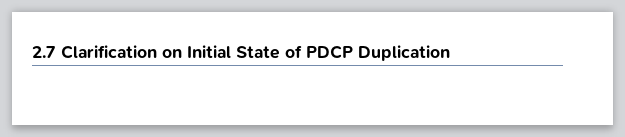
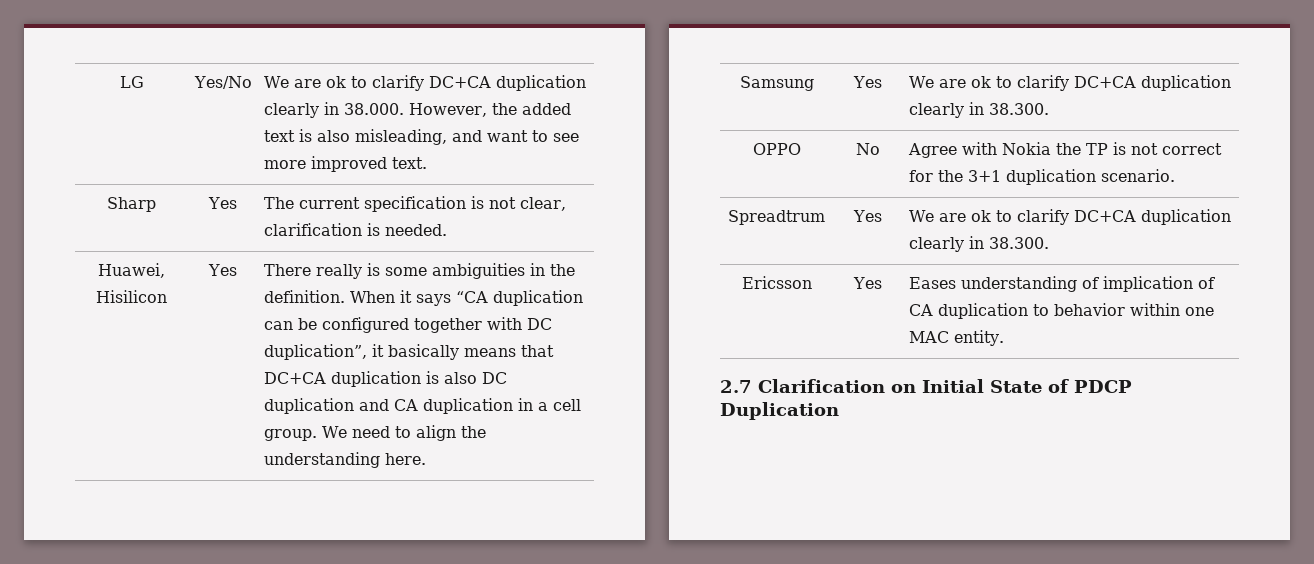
+ LG | Yes/No | We are ok to clarify DC+CA duplication clearly in 38.000. However, the added text is also misleading, and want to see more improved text.
+ Sharp | Yes | The current specification is not clear, clarification is needed.
+ Huawei, Hisilicon | Yes | There really is some ambiguities in the definition. When it says “CA duplication can be configured together with DC duplication”, it basically means that DC+CA duplication is also DC duplication and CA duplication in a cell group. We need to align the understanding here.
+ Samsung | Yes | We are ok to clarify DC+CA duplication clearly in 38.300.
+ OPPO | No | Agree with Nokia the TP is not correct for the 3+1 duplication scenario.
+ Spreadtrum | Yes | We are ok to clarify DC+CA duplication clearly in 38.300.
+ Ericsson | Yes | Eases understanding of implication of CA duplication to behavior within one MAC entity.

